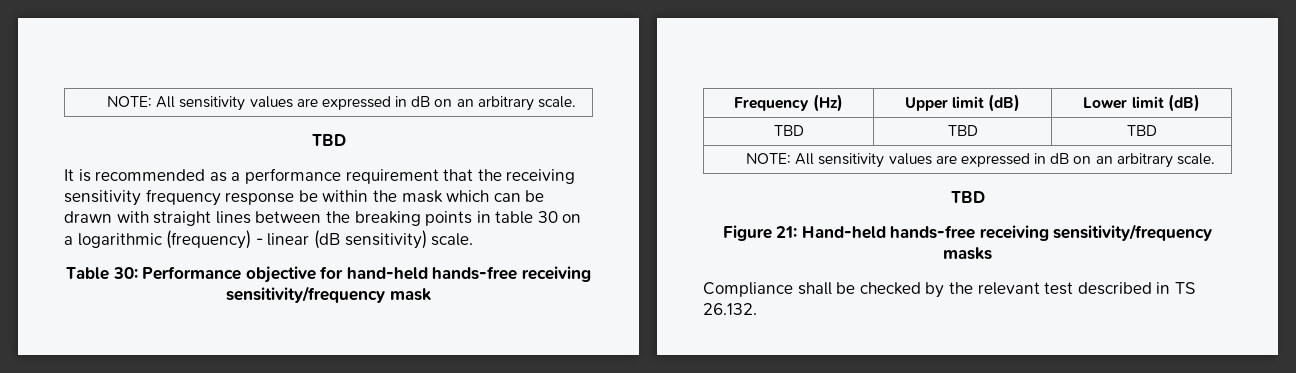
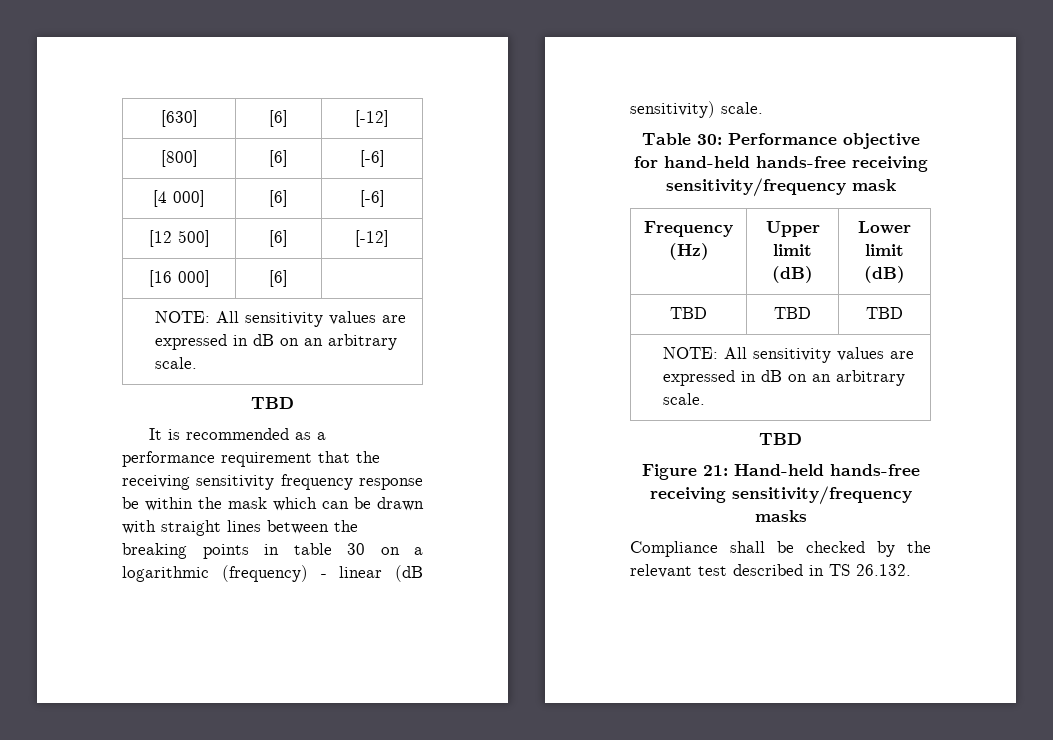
+ [630] | [6] | [-12]
+ [800] | [6] | [-6]
+ [4 000] | [6] | [-6]
+ [12 500] | [6] | [-12]
+ [16 000] | [6] |

